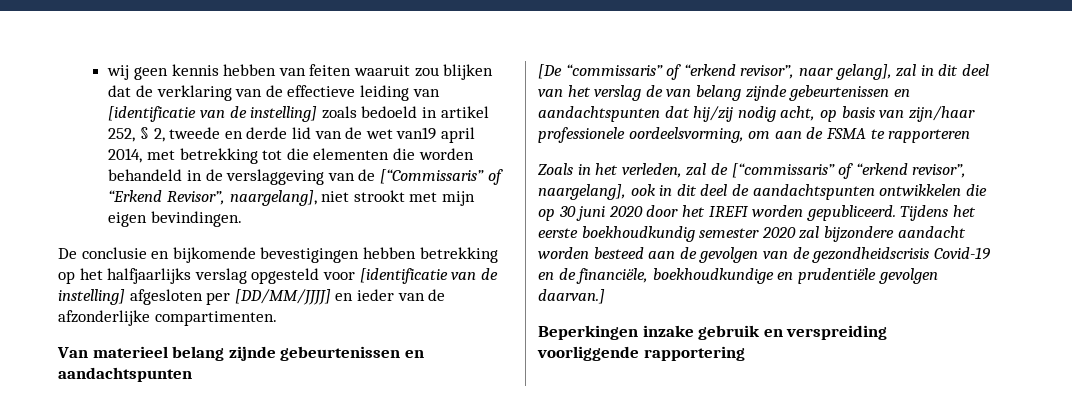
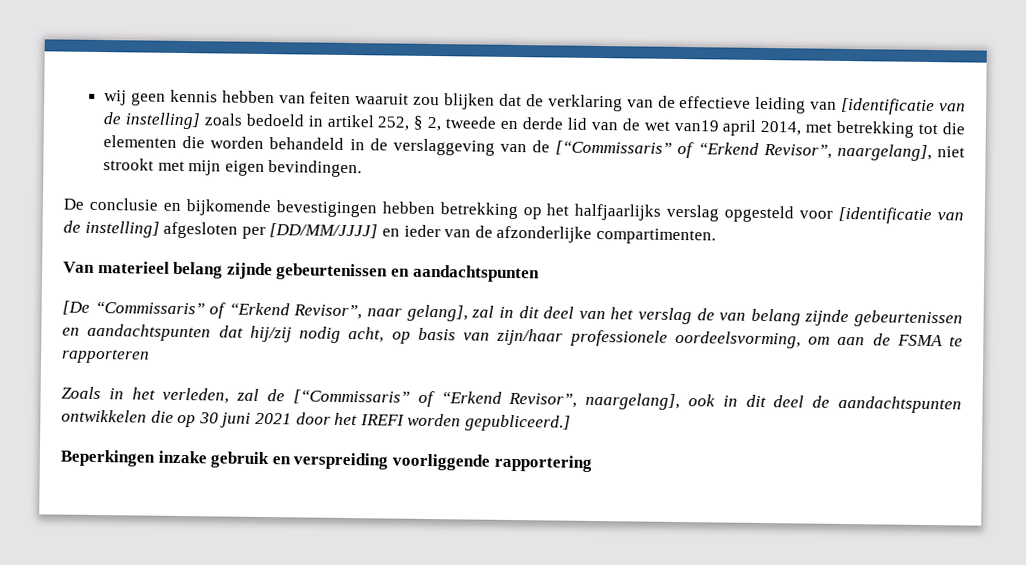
- [De “commissaris” of “erkend revisor”, naar gelang], zal in dit deel van het verslag de van belang zijnde gebeurtenissen en aandachtspunten dat hij/zij nodig acht, op basis van zijn/haar professionele oordeelsvorming, om aan de FSMA te rapporteren
+ [De “Commissaris” of “Erkend Revisor”, naar gelang], zal in dit deel van het verslag de van belang zijnde gebeurtenissen en aandachtspunten dat hij/zij nodig acht, op basis van zijn/haar professionele oordeelsvorming, om aan de FSMA te rapporteren
- Zoals in het verleden, zal de [“commissaris” of “erkend revisor”, naargelang], ook in dit deel de aandachtspunten ontwikkelen die op 30 juni 2020 door het IREFI worden gepubliceerd. Tijdens het eerste boekhoudkundig semester 2020 zal bijzondere aandacht worden besteed aan de gevolgen van de gezondheidscrisis Covid-19 en de financiële, boekhoudkundige en prudentiële gevolgen daarvan.]
+ Zoals in het verleden, zal de [“Commissaris” of “Erkend Revisor”, naargelang], ook in dit deel de aandachtspunten ontwikkelen die op 30 juni 2021 door het IREFI worden gepubliceerd.]

